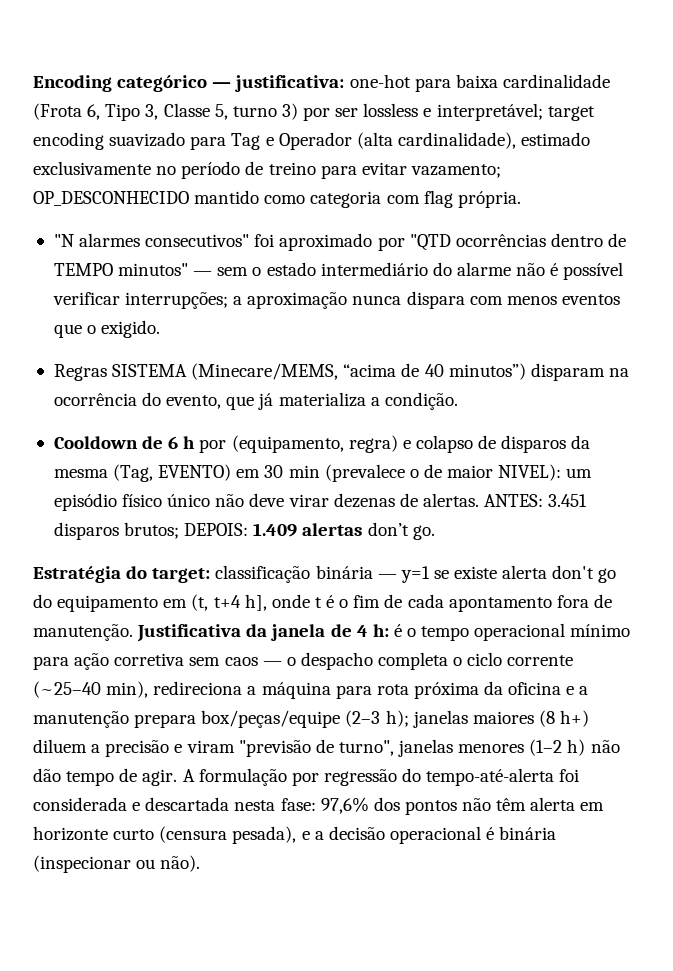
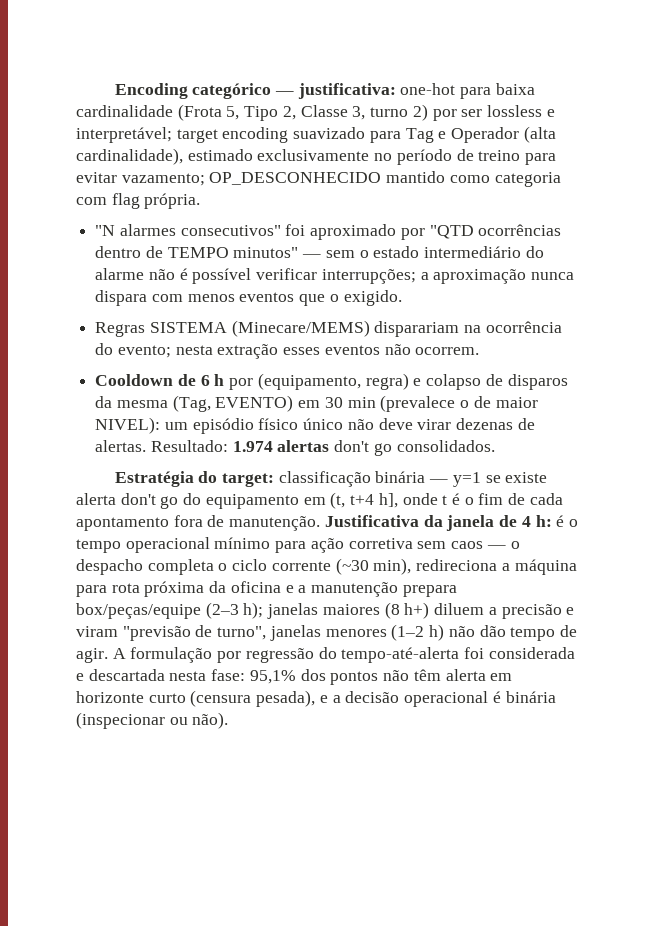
- Encoding categórico — justificativa: one-hot para baixa cardinalidade (Frota 6, Tipo 3, Classe 5, turno 3) por ser lossless e interpretável; target encoding suavizado para Tag e Operador (alta cardinalidade), estimado exclusivamente no período de treino para evitar vazamento; OP_DESCONHECIDO mantido como categoria com flag própria.
+ Encoding categórico — justificativa: one-hot para baixa cardinalidade (Frota 5, Tipo 2, Classe 3, turno 2) por ser lossless e interpretável; target encoding suavizado para Tag e Operador (alta cardinalidade), estimado exclusivamente no período de treino para evitar vazamento; OP_DESCONHECIDO mantido como categoria com flag própria.
- Regras SISTEMA (Minecare/MEMS, “acima de 40 minutos”) disparam na ocorrência do evento, que já materializa a condição.
+ Regras SISTEMA (Minecare/MEMS) disparariam na ocorrência do evento; nesta extração esses eventos não ocorrem.
- ANTES: 3.451 disparos brutos; DEPOIS: 1.409 alertas don’t go.
+ Resultado: 1.974 alertas don't go consolidados.
- Justificativa da janela de 4 h: é o tempo operacional mínimo para ação corretiva sem caos — o despacho completa o ciclo corrente (~25–40 min), redireciona a máquina para rota próxima da oficina e a manutenção prepara box/peças/equipe (2–3 h); janelas maiores (8 h+) diluem a precisão e viram "previsão de turno", janelas menores (1–2 h) não dão tempo de agir.
+ Justificativa da janela de 4 h: é o tempo operacional mínimo para ação corretiva sem caos — o despacho completa o ciclo corrente (~30 min), redireciona a máquina para rota próxima da oficina e a manutenção prepara box/peças/equipe (2–3 h); janelas maiores (8 h+) diluem a precisão e viram "previsão de turno", janelas menores (1–2 h) não dão tempo de agir.
- A formulação por regressão do tempo-até-alerta foi considerada e descartada nesta fase: 97,6% dos pontos não têm alerta em horizonte curto (censura pesada), e a decisão operacional é binária (inspecionar ou não).
+ A formulação por regressão do tempo-até-alerta foi considerada e descartada nesta fase: 95,1% dos pontos não têm alerta em horizonte curto (censura pesada), e a decisão operacional é binária (inspecionar ou não).

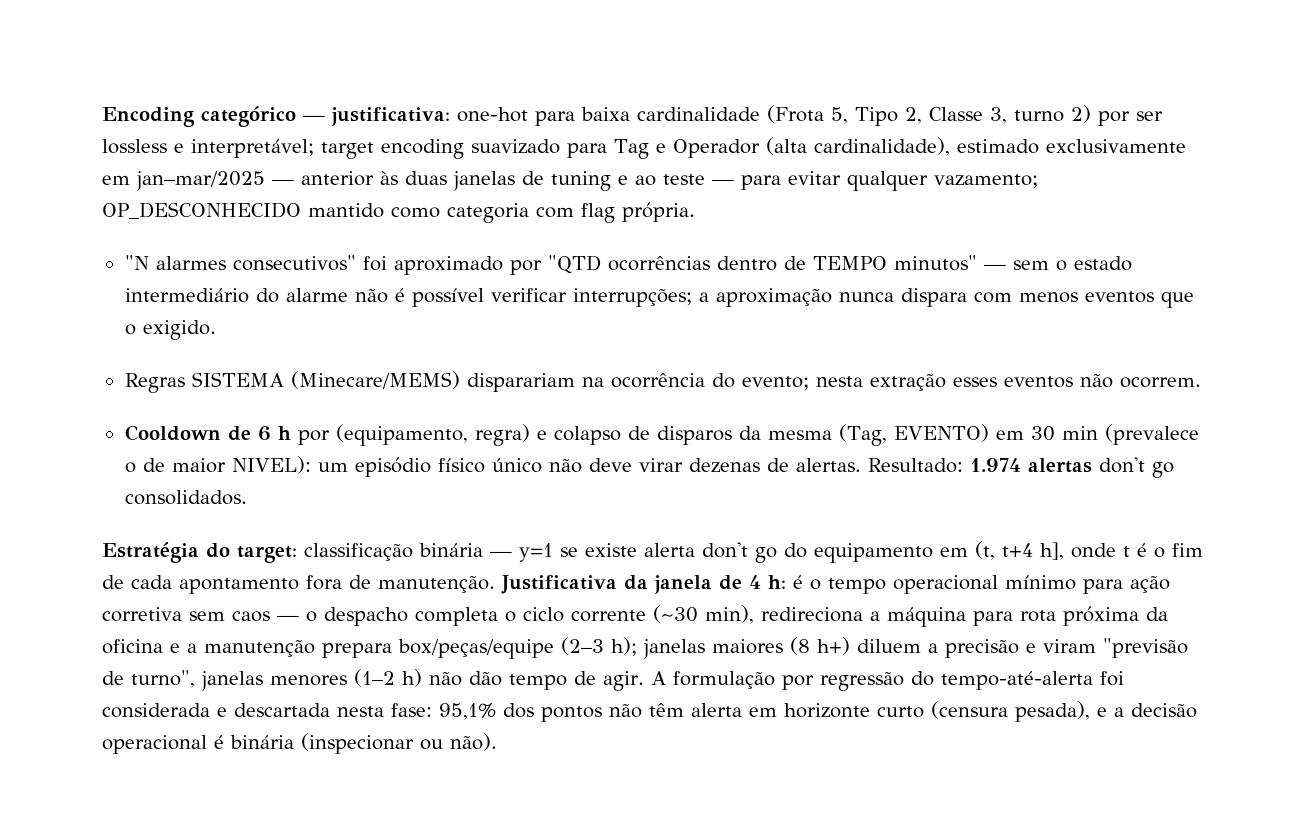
- Encoding categórico — justificativa: one-hot para baixa cardinalidade (Frota 5, Tipo 2, Classe 3, turno 2) por ser lossless e interpretável; target encoding suavizado para Tag e Operador (alta cardinalidade), estimado exclusivamente no período de treino para evitar vazamento; OP_DESCONHECIDO mantido como categoria com flag própria.
+ Encoding categórico — justificativa: one-hot para baixa cardinalidade (Frota 5, Tipo 2, Classe 3, turno 2) por ser lossless e interpretável; target encoding suavizado para Tag e Operador (alta cardinalidade), estimado exclusivamente em jan–mar/2025 — anterior às duas janelas de tuning e ao teste — para evitar qualquer vazamento; OP_DESCONHECIDO mantido como categoria com flag própria.

